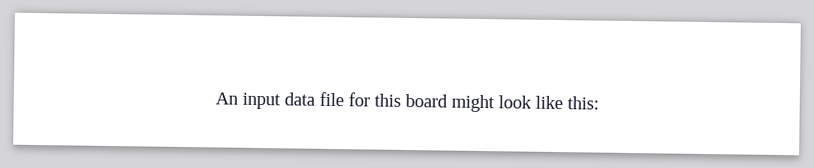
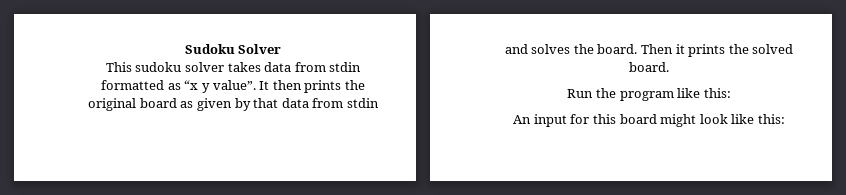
- An input data file for this board might look like this:
+ Sudoku Solver
+ This sudoku solver takes data from stdin formatted as “x y value”. It then prints the original board as given by that data from stdin and solves the board. Then it prints the solved board.
+ Run the program like this:
+ An input for this board might look like this:

